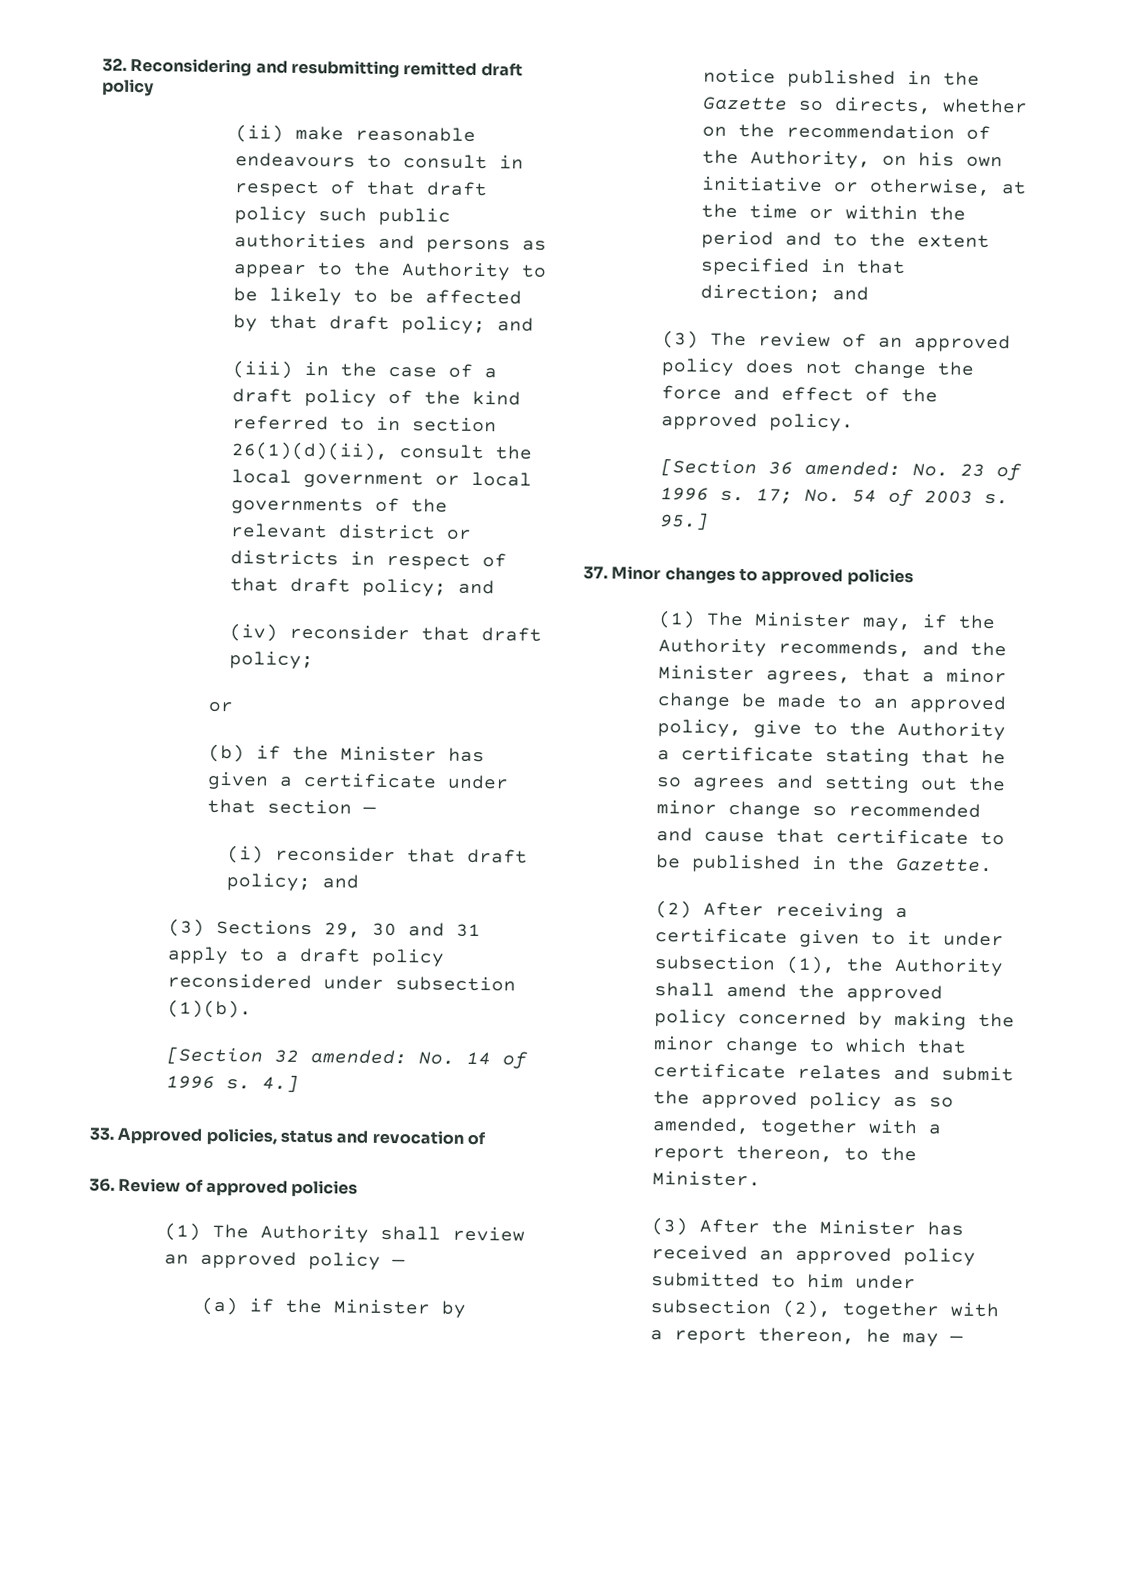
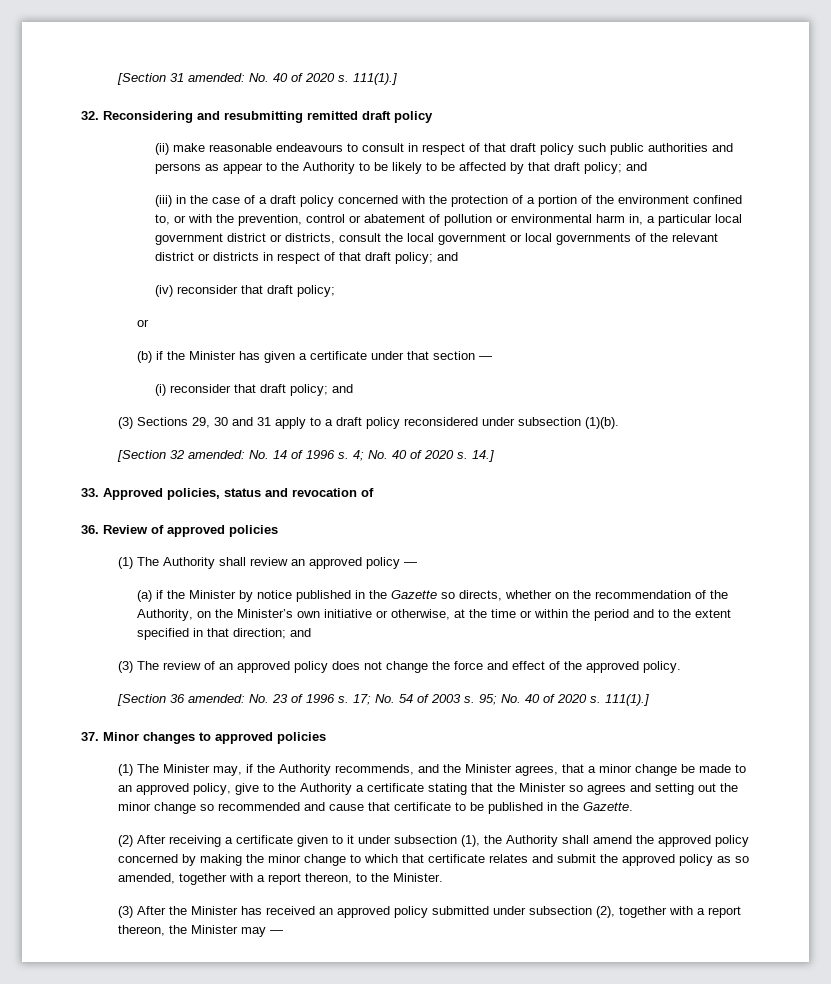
+ [Section 31 amended: No. 40 of 2020 s. 111(1).]
- (iii) in the case of a draft policy of the kind referred to in section 26(1)(d)(ii), consult the local government or local governments of the relevant district or districts in respect of that draft policy; and
+ (iii) in the case of a draft policy concerned with the protection of a portion of the environment confined to, or with the prevention, control or abatement of pollution or environmental harm in, a particular local government district or districts, consult the local government or local governments of the relevant district or districts in respect of that draft policy; and
- 4.]
+ 4; No. 40 of 2020 s. 14.]
- (a) if the Minister by notice published in the Gazette so directs, whether on the recommendation of the Authority, on his own initiative or otherwise, at the time or within the period and to the extent specified in that direction; and
+ (a) if the Minister by notice published in the Gazette so directs, whether on the recommendation of the Authority, on the Minister’s own initiative or otherwise, at the time or within the period and to the extent specified in that direction; and
- 95.]
+ 95; No. 40 of 2020 s. 111(1).]
- (1) The Minister may, if the Authority recommends, and the Minister agrees, that a minor change be made to an approved policy, give to the Authority a certificate stating that he so agrees and setting out the minor change so recommended and cause that certificate to be published in the Gazette.
+ (1) The Minister may, if the Authority recommends, and the Minister agrees, that a minor change be made to an approved policy, give to the Authority a certificate stating that the Minister so agrees and setting out the minor change so recommended and cause that certificate to be published in the Gazette.
- (3) After the Minister has received an approved policy submitted to him under subsection (2), together with a report thereon, he may —
+ (3) After the Minister has received an approved policy submitted under subsection (2), together with a report thereon, the Minister may —

